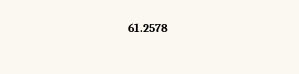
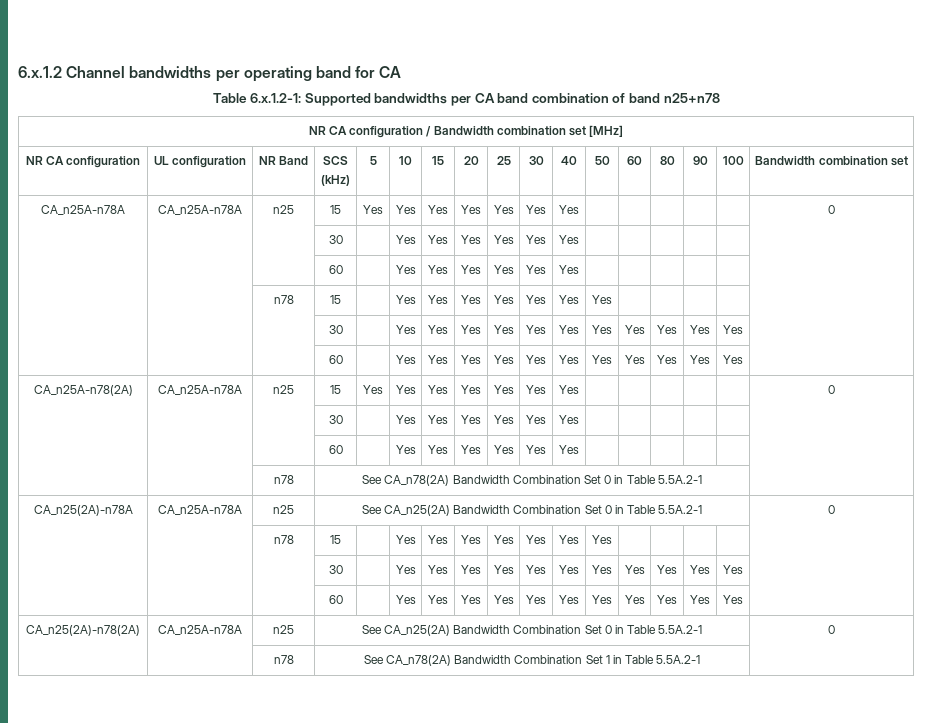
- 61.2578
+ 6.x.1.2 Channel bandwidths per operating band for CA
+ Table 6.x.1.2-1: Supported bandwidths per CA band combination of band n25+n78
+ NR CA configuration / Bandwidth combination set [MHz]
+ NR CA configuration | UL configuration | NR Band | SCS
+ (kHz) | 5 | 10 | 15 | 20 | 25 | 30 | 40 | 50 | 60 | 80 | 90 | 100 | Bandwidth combination set
+ CA_n25A-n78A | CA_n25A-n78A | n25 | 15 | Yes | Yes | Yes | Yes | Yes | Yes | Yes | | | | | | 0
+ | | | 30 | | Yes | Yes | Yes | Yes | Yes | Yes | | | | | |
+ | | | 60 | | Yes | Yes | Yes | Yes | Yes | Yes | | | | | |
+ | | n78 | 15 | | Yes | Yes | Yes | Yes | Yes | Yes | Yes | | | | |
+ | | | 30 | | Yes | Yes | Yes | Yes | Yes | Yes | Yes | Yes | Yes | Yes | Yes |
+ | | | 60 | | Yes | Yes | Yes | Yes | Yes | Yes | Yes | Yes | Yes | Yes | Yes |
+ CA_n25A-n78(2A) | CA_n25A-n78A | n25 | 15 | Yes | Yes | Yes | Yes | Yes | Yes | Yes | | | | | | 0
+ | | | 30 | | Yes | Yes | Yes | Yes | Yes | Yes | | | | | |
+ | | | 60 | | Yes | Yes | Yes | Yes | Yes | Yes | | | | | |
+ | | n78 | See CA_n78(2A) Bandwidth Combination Set 0 in Table 5.5A.2-1 |
+ CA_n25(2A)-n78A | CA_n25A-n78A | n25 | See CA_n25(2A) Bandwidth Combination Set 0 in Table 5.5A.2-1 | 0
+ | | n78 | 15 | | Yes | Yes | Yes | Yes | Yes | Yes | Yes | | | | |
+ | | | 30 | | Yes | Yes | Yes | Yes | Yes | Yes | Yes | Yes | Yes | Yes | Yes |
+ | | | 60 | | Yes | Yes | Yes | Yes | Yes | Yes | Yes | Yes | Yes | Yes | Yes |
+ CA_n25(2A)-n78(2A) | CA_n25A-n78A | n25 | See CA_n25(2A) Bandwidth Combination Set 0 in Table 5.5A.2-1 | 0
+ | | n78 | See CA_n78(2A) Bandwidth Combination Set 1 in Table 5.5A.2-1 |

